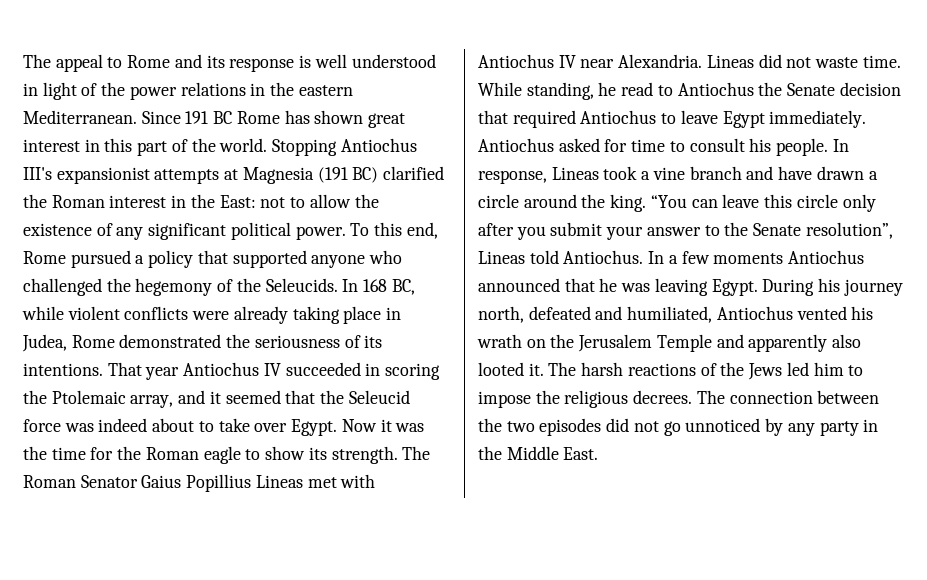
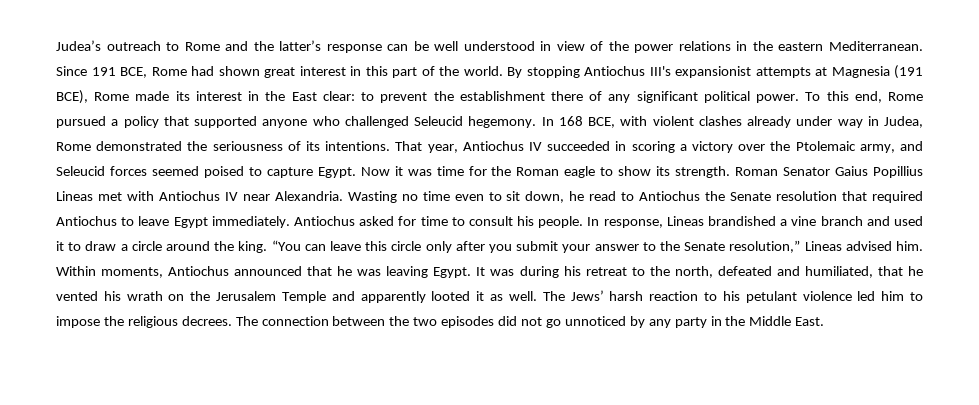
- The appeal to Rome and its response is well understood in light of the power relations in the eastern Mediterranean.
+ Judea’s outreach to Rome and the latter’s response can be well understood in view of the power relations in the eastern Mediterranean.
- Since 191 BC Rome has shown great interest in this part of the world.
+ Since 191 BCE, Rome had shown great interest in this part of the world.
- Stopping Antiochus III's expansionist attempts at Magnesia (191 BC) clarified the Roman interest in the East: not to allow the existence of any significant political power.
+ By stopping Antiochus III's expansionist attempts at Magnesia (191 BCE), Rome made its interest in the East clear: to prevent the establishment there of any significant political power.
- To this end, Rome pursued a policy that supported anyone who challenged the hegemony of the Seleucids. In 168 BC, while violent conflicts were already taking place in Judea, Rome demonstrated the seriousness of its intentions.
+ To this end, Rome pursued a policy that supported anyone who challenged Seleucid hegemony. In 168 BCE, with violent clashes already under way in Judea, Rome demonstrated the seriousness of its intentions.
- That year Antiochus IV succeeded in scoring the Ptolemaic array, and it seemed that the Seleucid force was indeed about to take over Egypt.
+ That year, Antiochus IV succeeded in scoring a victory over the Ptolemaic army, and Seleucid forces seemed poised to capture Egypt.
- Now it was the time for the Roman eagle to show its strength.
+ Now it was time for the Roman eagle to show its strength.
- The Roman Senator Gaius Popillius Lineas met with Antiochus IV near Alexandria.
+ Roman Senator Gaius Popillius Lineas met with Antiochus IV near Alexandria.
- Lineas did not waste time. While standing, he read to Antiochus the Senate decision that required Antiochus to leave Egypt immediately.
+ Wasting no time even to sit down, he read to Antiochus the Senate resolution that required Antiochus to leave Egypt immediately.
- In response, Lineas took a vine branch and have drawn a circle around the king.
+ In response, Lineas brandished a vine branch and used it to draw a circle around the king.
- “You can leave this circle only after you submit your answer to the Senate resolution”, Lineas told Antiochus. In a few moments Antiochus announced that he was leaving Egypt.
+ “You can leave this circle only after you submit your answer to the Senate resolution,” Lineas advised him. Within moments, Antiochus announced that he was leaving Egypt.
- During his journey north, defeated and humiliated, Antiochus vented his wrath on the Jerusalem Temple and apparently also looted it. The harsh reactions of the Jews led him to impose the religious decrees.
+ It was during his retreat to the north, defeated and humiliated, that he vented his wrath on the Jerusalem Temple and apparently looted it as well. The Jews’ harsh reaction to his petulant violence led him to impose the religious decrees.

